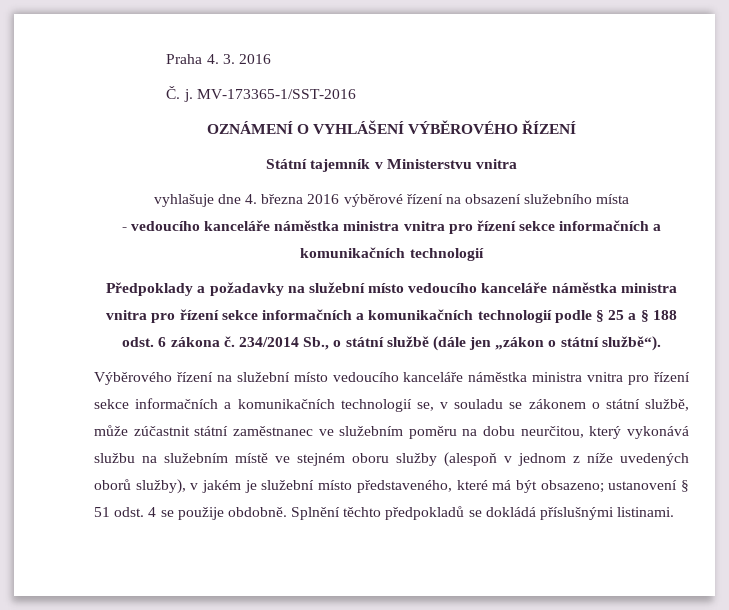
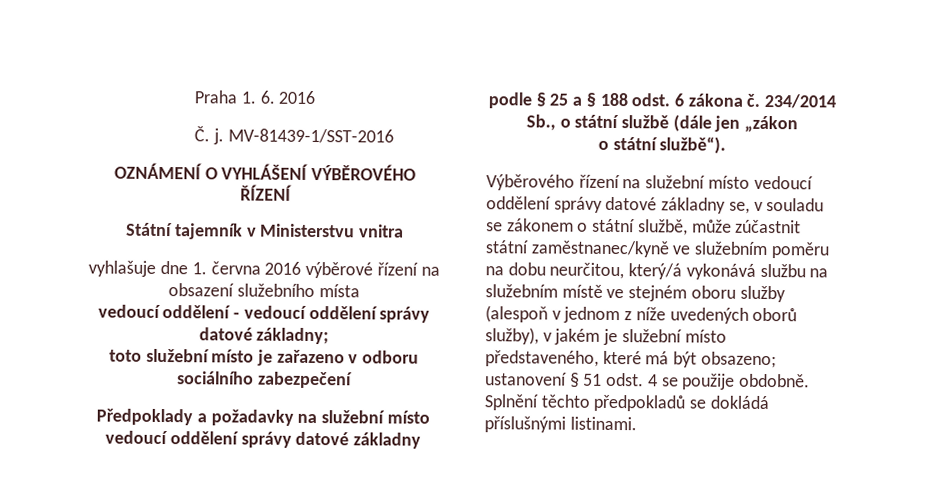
- Praha 4. 3. 2016
+ Praha 1. 6. 2016
- MV-173365-1/SST-2016
+ MV-81439-1/SST-2016
- vyhlašuje dne 4. března 2016 výběrové řízení na obsazení služebního místa
+ vyhlašuje dne 1. června 2016 výběrové řízení na obsazení služebního místa
- - vedoucího kanceláře náměstka ministra vnitra pro řízení sekce informačních a komunikačních technologií
+ vedoucí oddělení - vedoucí oddělení správy datové základny;
+ toto služební místo je zařazeno v odboru sociálního zabezpečení
- Předpoklady a požadavky na služební místo vedoucího kanceláře náměstka ministra vnitra pro řízení sekce informačních a komunikačních technologií podle § 25 a § 188 odst. 6 zákona č.
+ Předpoklady a požadavky na služební místo vedoucí oddělení správy datové základny podle § 25 a § 188 odst. 6 zákona č.
- 234/2014 Sb., o státní službě (dále jen „zákon o státní službě“).
+ 234/2014 Sb., o státní službě (dále jen „zákon
+ o státní službě“).
- Výběrového řízení na služební místo vedoucího kanceláře náměstka ministra vnitra pro řízení sekce informačních a komunikačních technologií se, v souladu se zákonem o státní službě, může zúčastnit státní zaměstnanec ve služebním poměru na dobu neurčitou, který vykonává službu na služebním místě ve stejném oboru služby (alespoň v jednom z níže uvedených oborů služby), v jakém je služební místo představeného, které má být obsazeno; ustanovení § 51 odst. 4 se použije obdobně.
+ Výběrového řízení na služební místo vedoucí oddělení správy datové základny se, v souladu se zákonem o státní službě, může zúčastnit státní zaměstnanec/kyně ve služebním poměru na dobu neurčitou, který/á vykonává službu na služebním místě ve stejném oboru služby (alespoň v jednom z níže uvedených oborů služby), v jakém je služební místo představeného, které má být obsazeno; ustanovení § 51 odst. 4 se použije obdobně.

